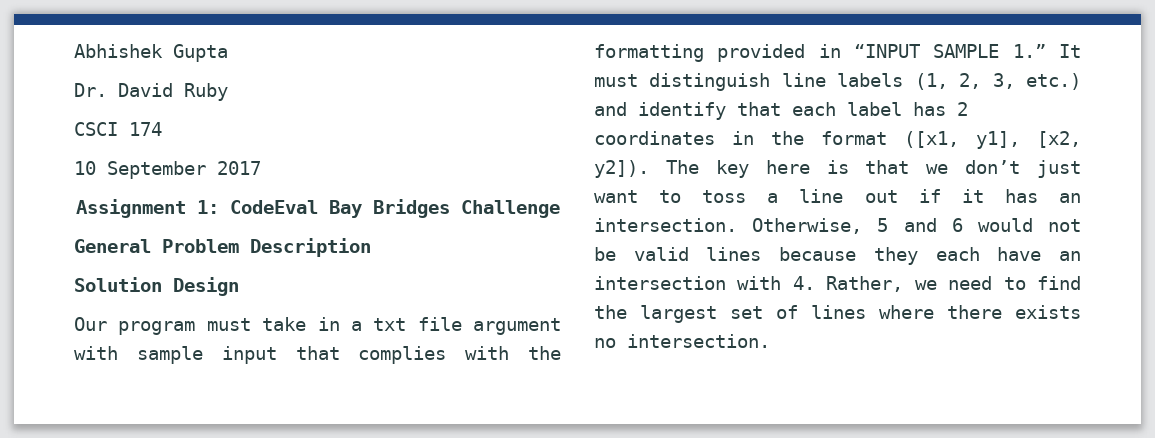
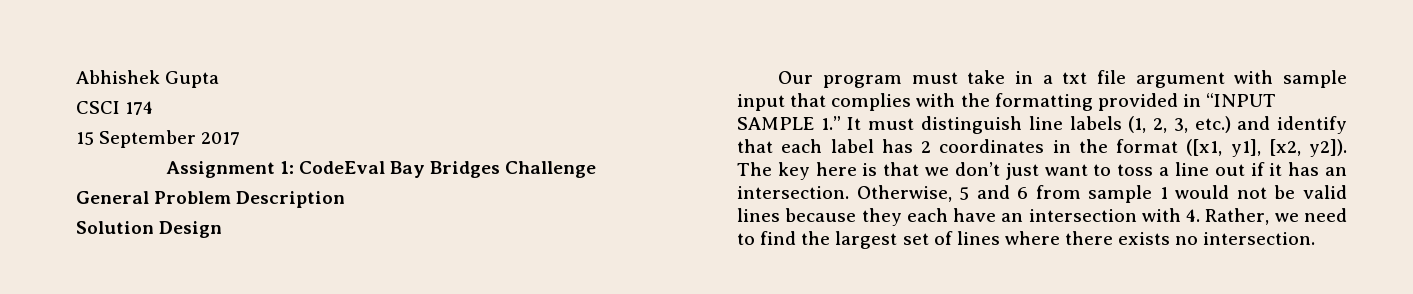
- Dr. David Ruby
- 10 September 2017
+ 15 September 2017
- Otherwise, 5 and 6 would not be valid lines because they each have an intersection with 4. Rather, we need to find the largest set of lines where there exists no intersection.
+ Otherwise, 5 and 6 from sample 1 would not be valid lines because they each have an intersection with 4. Rather, we need to find the largest set of lines where there exists no intersection.

